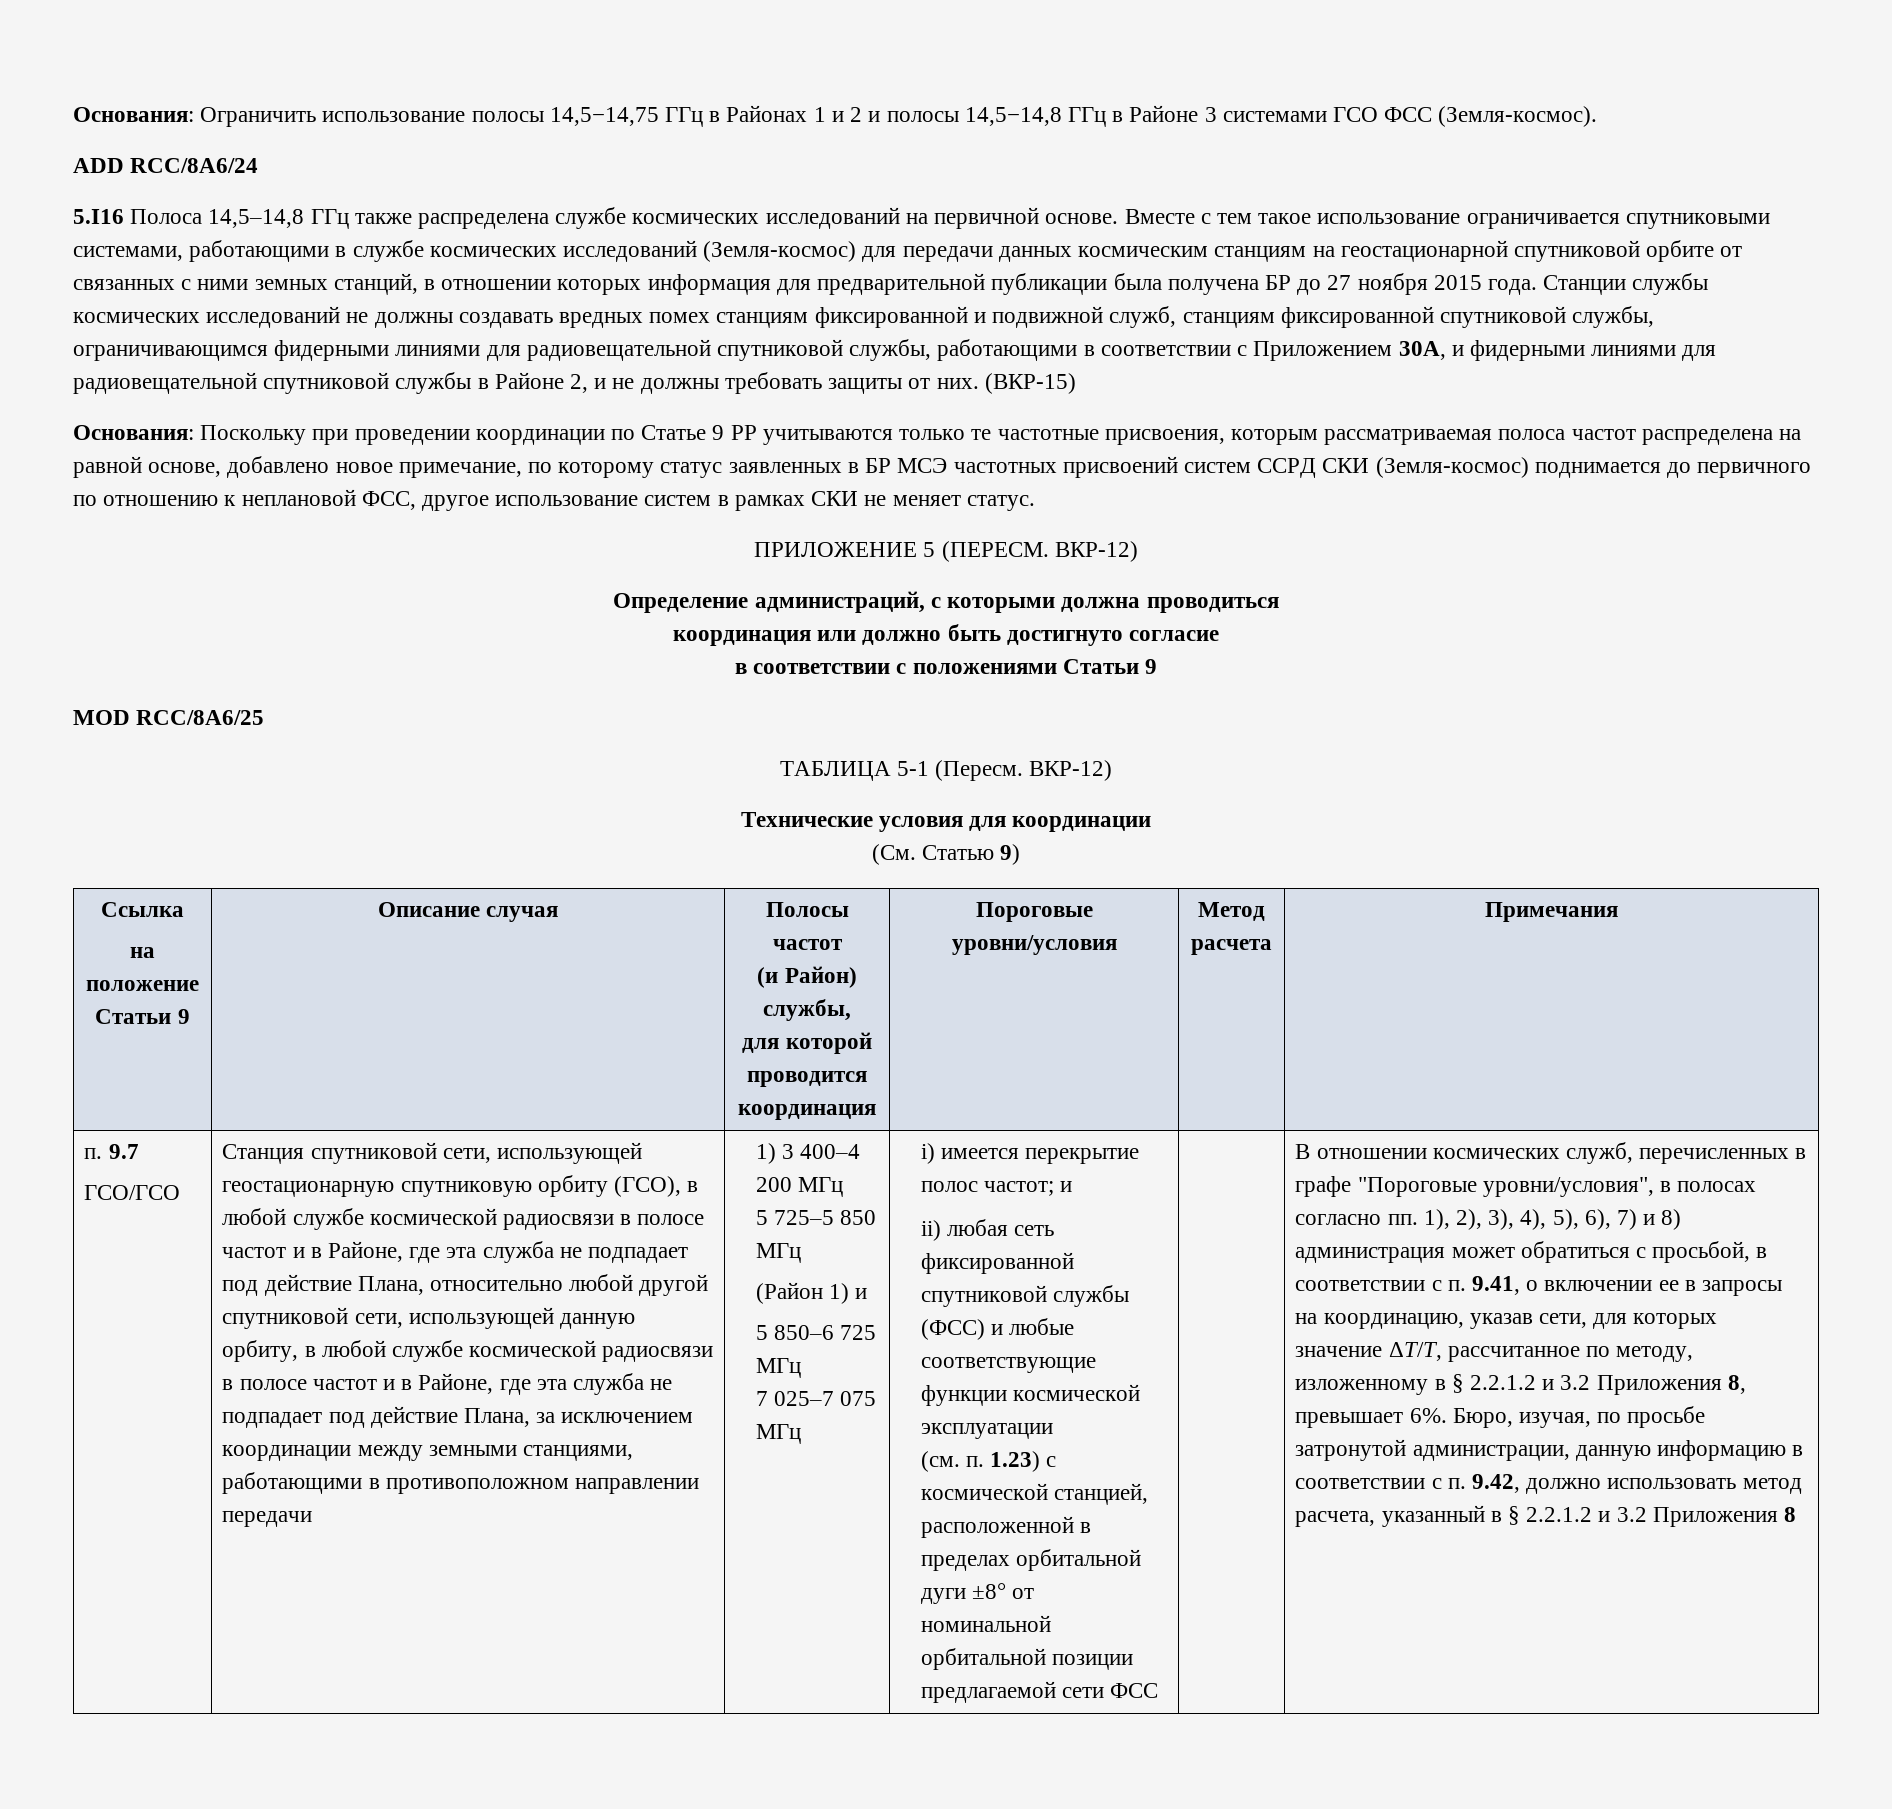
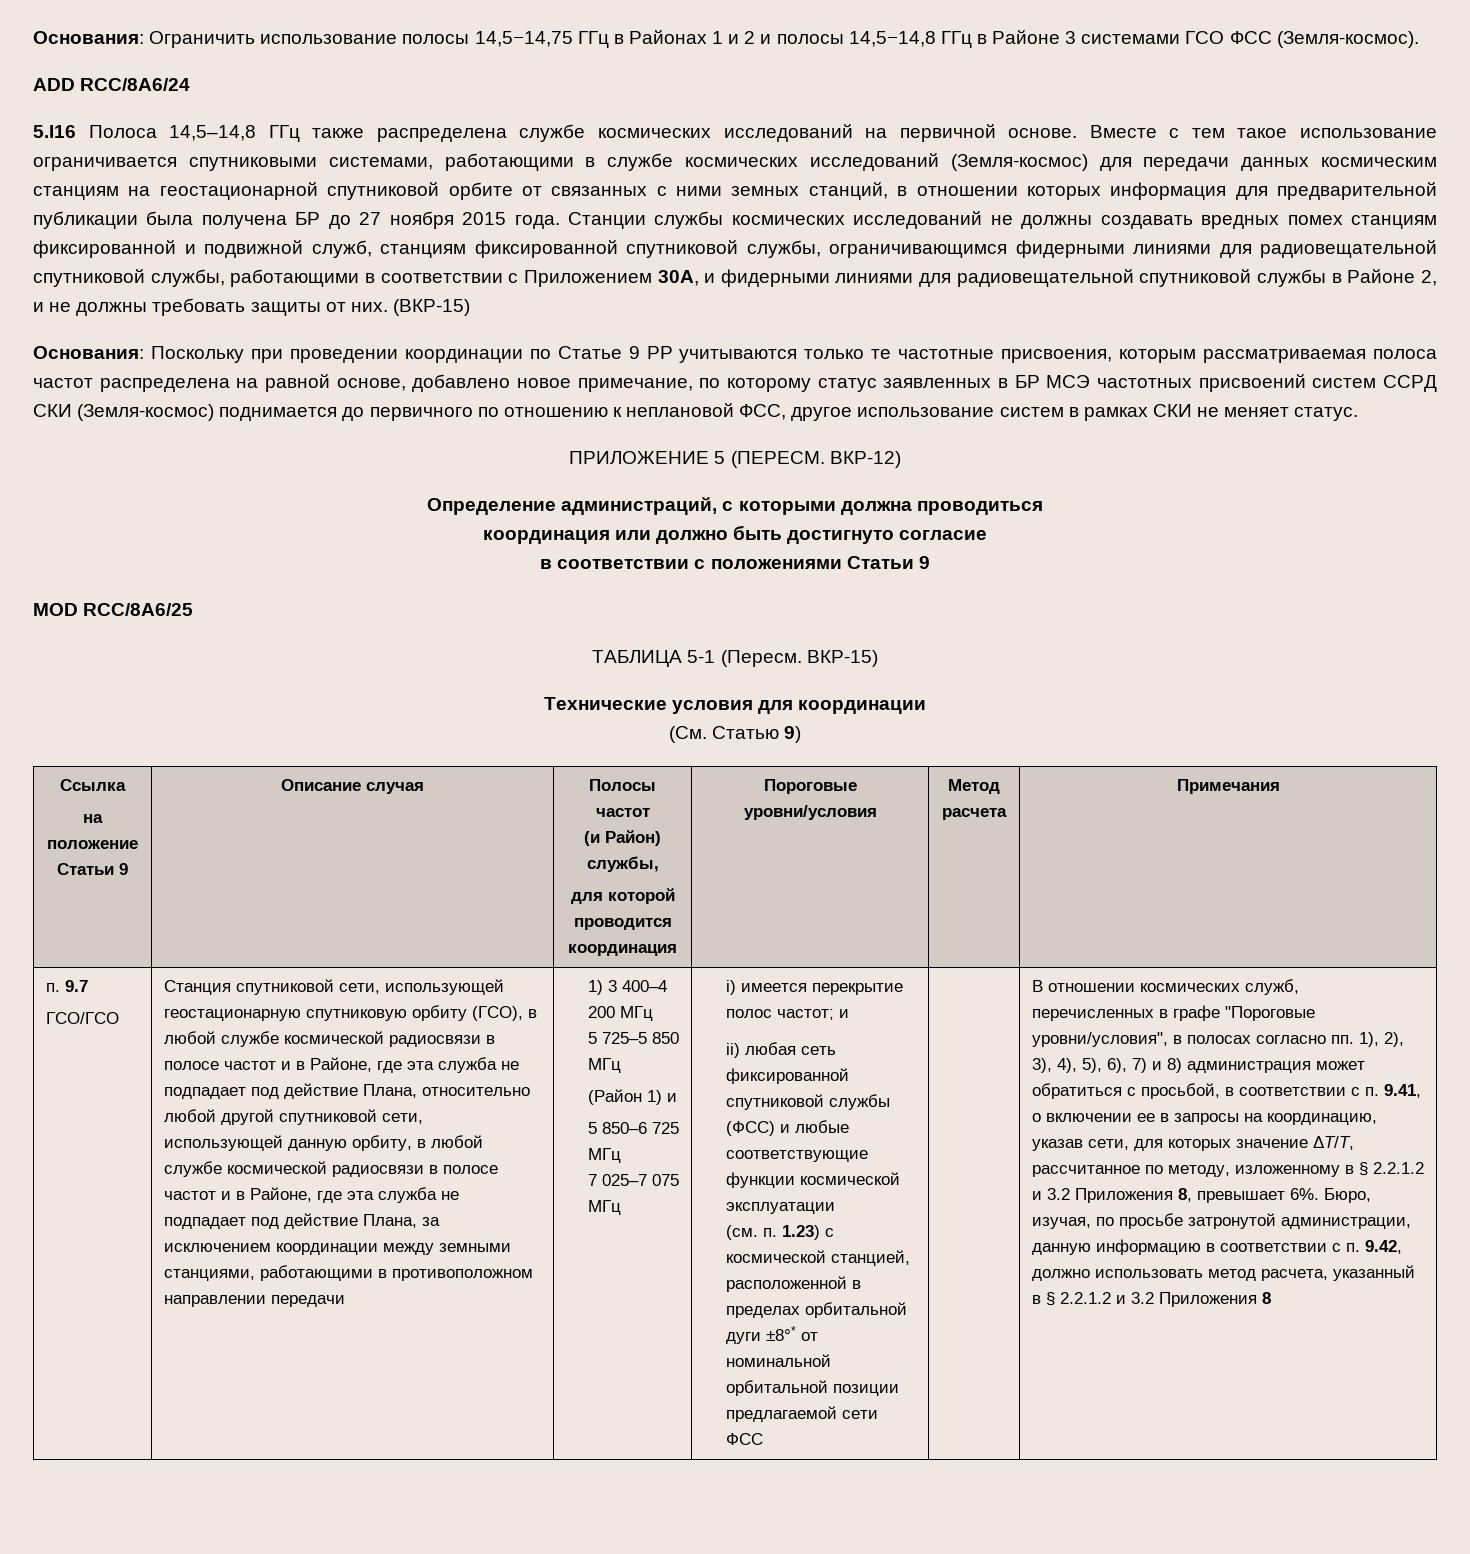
- ТАБЛИЦА 5-1 (Пересм. ВКР-12)
+ ТАБЛИЦА 5-1 (Пересм. ВКР-15)
- (см. п. 1.23) с космической станцией, расположенной в пределах орбитальной дуги ±8° от номинальной орбитальной позиции предлагаемой сети ФСС
+ (см. п. 1.23) с космической станцией, расположенной в пределах орбитальной дуги ±8°* от номинальной орбитальной позиции предлагаемой сети ФСС

